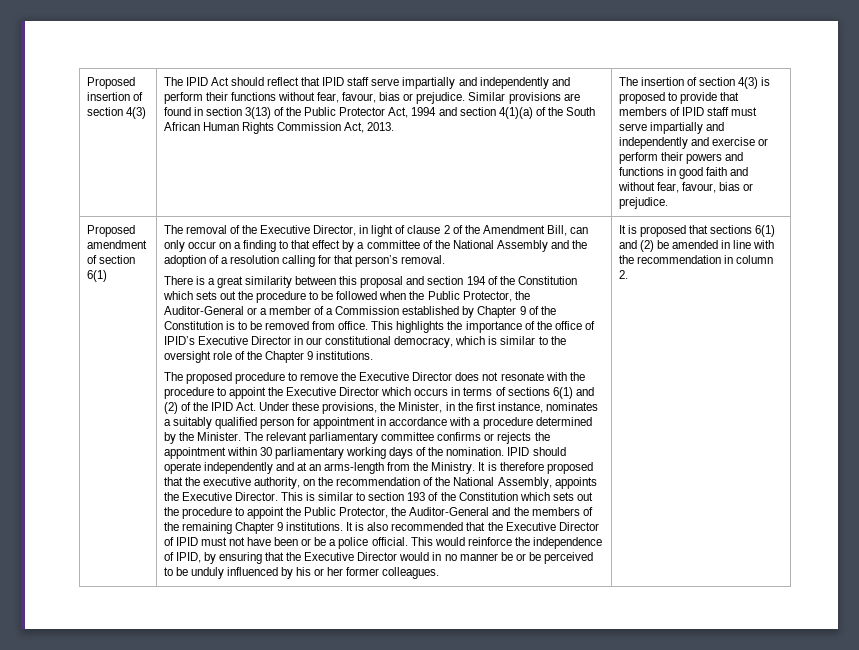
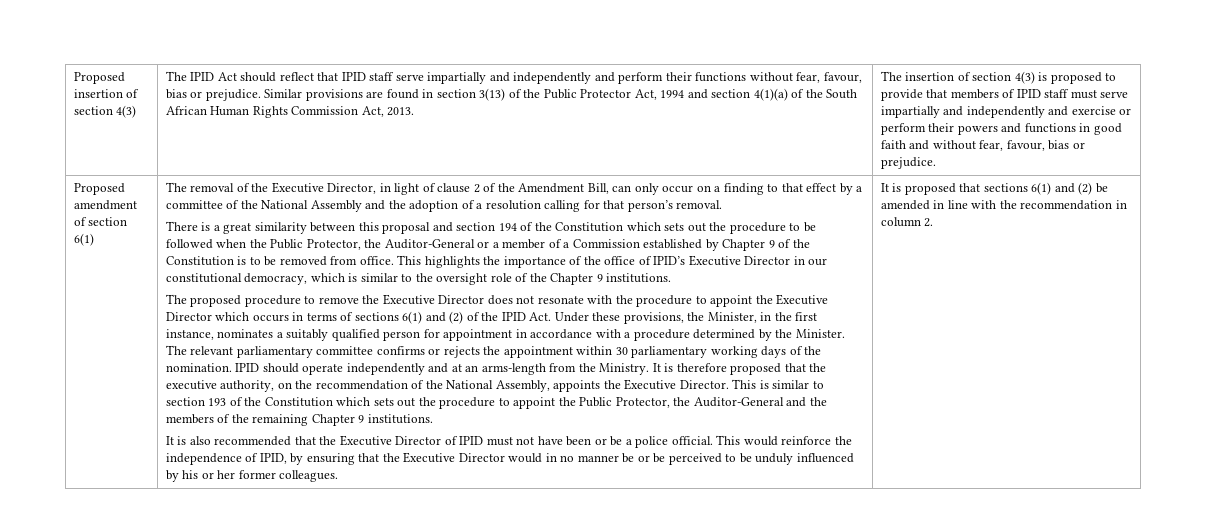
- This is similar to section 193 of the Constitution which sets out the procedure to appoint the Public Protector, the Auditor-General and the members of the remaining Chapter 9 institutions. It is also recommended that the Executive Director of IPID must not have been or be a police official.
+ This is similar to section 193 of the Constitution which sets out the procedure to appoint the Public Protector, the Auditor-General and the members of the remaining Chapter 9 institutions.
+ It is also recommended that the Executive Director of IPID must not have been or be a police official.

